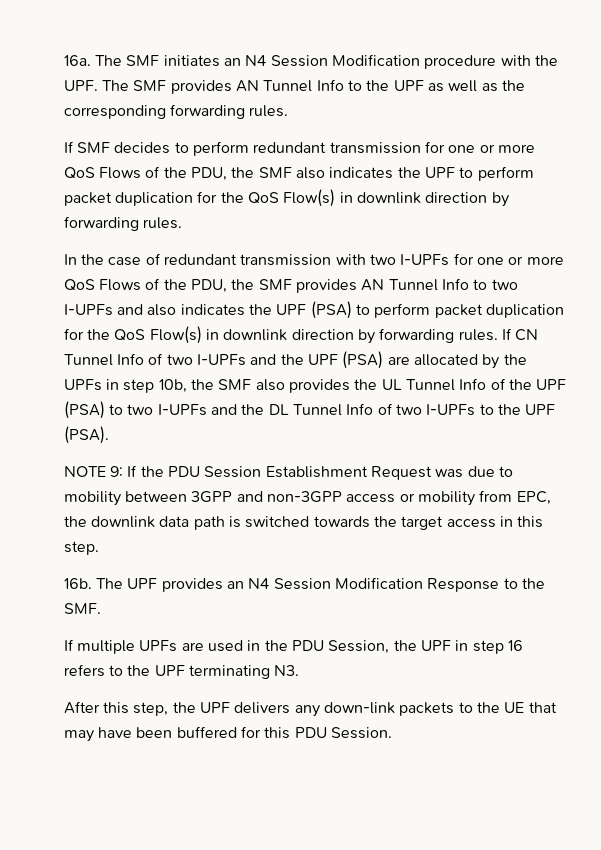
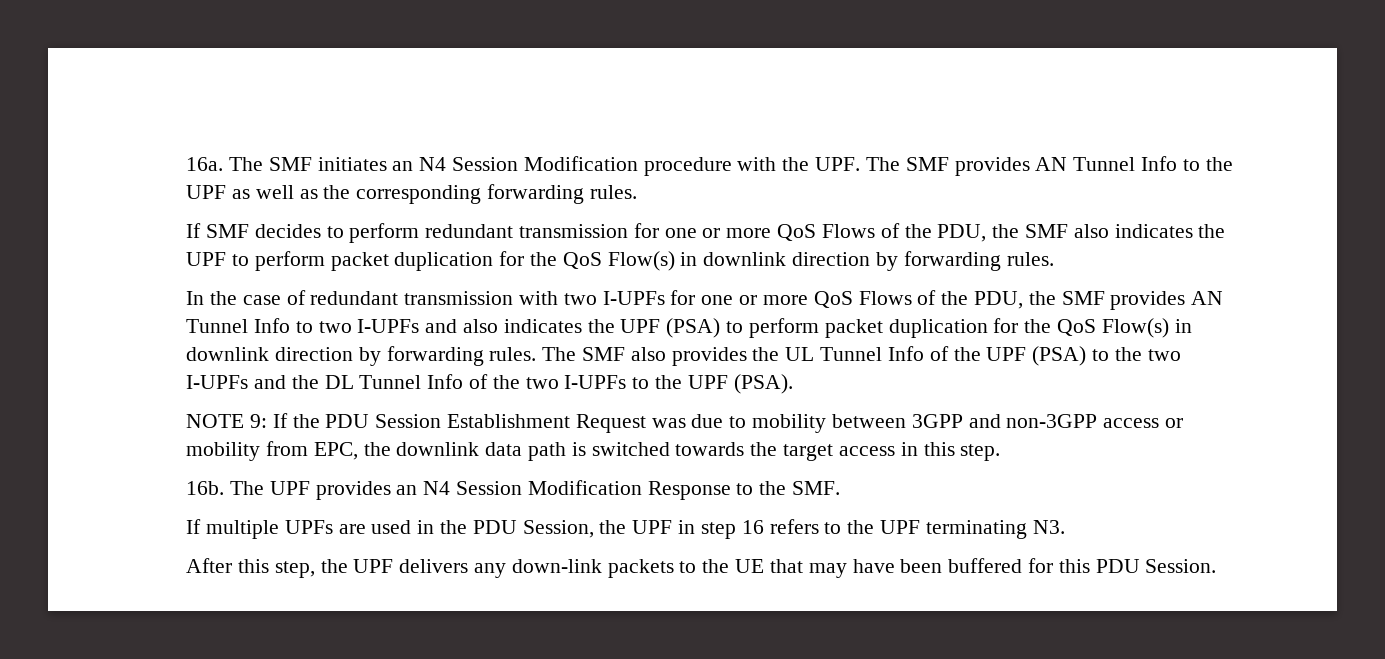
- If CN Tunnel Info of two I-UPFs and the UPF (PSA) are allocated by the UPFs in step 10b, the SMF also provides the UL Tunnel Info of the UPF (PSA) to two I-UPFs and the DL Tunnel Info of two I-UPFs to the UPF (PSA).
+ The SMF also provides the UL Tunnel Info of the UPF (PSA) to the two I-UPFs and the DL Tunnel Info of the two I-UPFs to the UPF (PSA).

